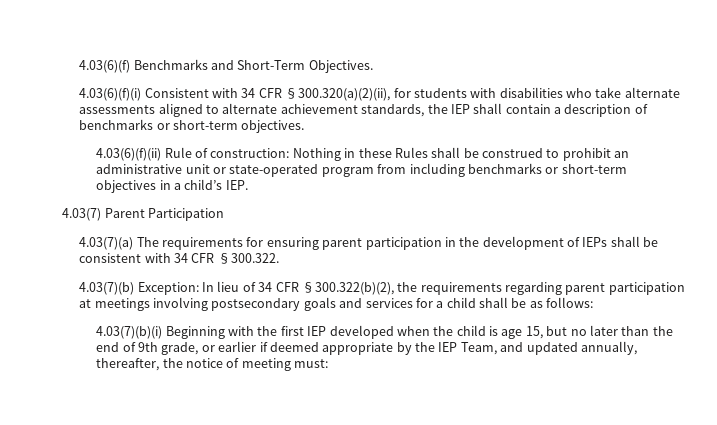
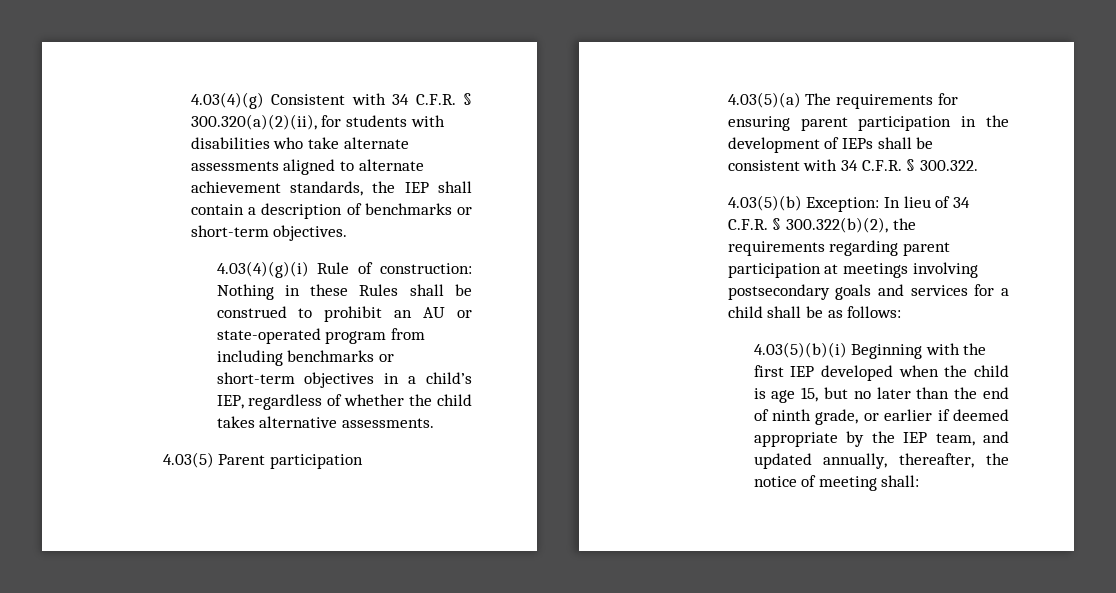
- 4.03(6)(f) Benchmarks and Short-Term Objectives.
- 4.03(6)(f)(i) Consistent with 34 CFR §300.320(a)(2)(ii), for students with disabilities who take alternate assessments aligned to alternate achievement standards, the IEP shall contain a description of benchmarks or short-term objectives.
+ 4.03(4)(g) Consistent with 34 C.F.R. § 300.320(a)(2)(ii), for students with disabilities who take alternate assessments aligned to alternate achievement standards, the IEP shall contain a description of benchmarks or short-term objectives.
- 4.03(6)(f)(ii) Rule of construction:
+ 4.03(4)(g)(i) Rule of construction:
- Nothing in these Rules shall be construed to prohibit an administrative unit or state-operated program from including benchmarks or short-term objectives in a child’s IEP.
- 4.03(7) Parent Participation
- 4.03(7)(a) The requirements for ensuring parent participation in the development of IEPs shall be consistent with 34 CFR §300.322.
- 4.03(7)(b) Exception:
+ Nothing in these Rules shall be construed to prohibit an AU or state-operated program from including benchmarks or short-term objectives in a child’s IEP, regardless of whether the child takes alternative assessments.
+ 4.03(5) Parent participation
+ 4.03(5)(a) The requirements for ensuring parent participation in the development of IEPs shall be consistent with 34 C.F.R. § 300.322.
+ 4.03(5)(b) Exception:
- In lieu of 34 CFR §300.322(b)(2), the requirements regarding parent participation at meetings involving postsecondary goals and services for a child shall be as follows:
+ In lieu of 34 C.F.R. § 300.322(b)(2), the requirements regarding parent participation at meetings involving postsecondary goals and services for a child shall be as follows:
- 4.03(7)(b)(i) Beginning with the first IEP developed when the child is age 15, but no later than the end of 9th grade, or earlier if deemed appropriate by the IEP Team, and updated annually, thereafter, the notice of meeting must:
+ 4.03(5)(b)(i) Beginning with the first IEP developed when the child is age 15, but no later than the end of ninth grade, or earlier if deemed appropriate by the IEP team, and updated annually, thereafter, the notice of meeting shall:

